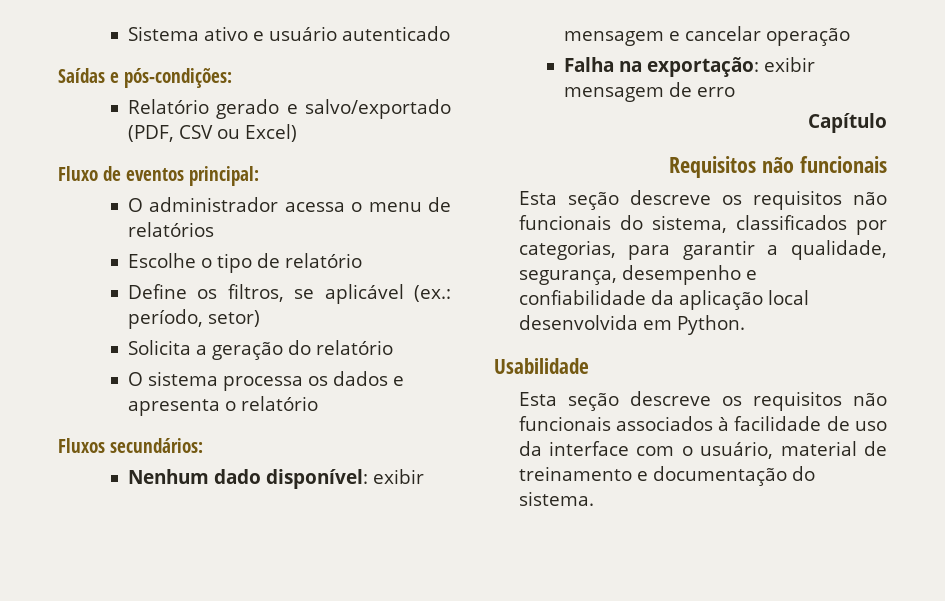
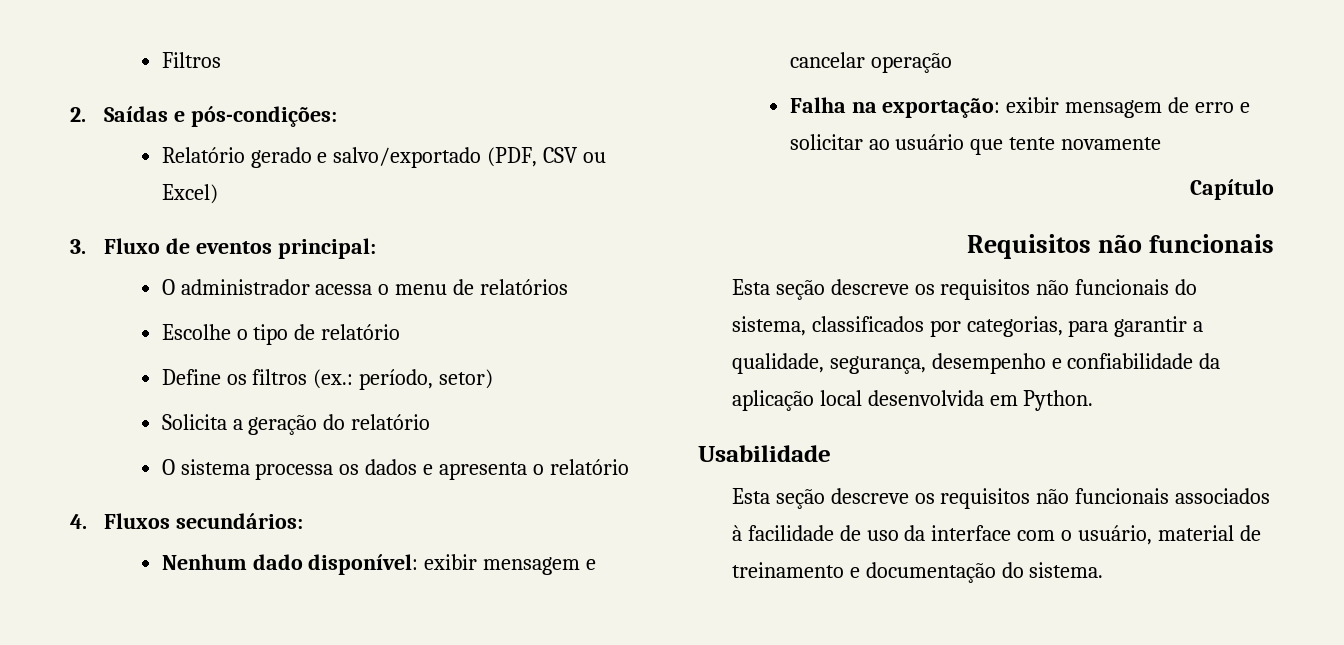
- Sistema ativo e usuário autenticado
- Saídas e pós-condições:
+ Filtros
+ 2. Saídas e pós-condições:
- Fluxo de eventos principal:
+ 3. Fluxo de eventos principal:
- Define os filtros, se aplicável (ex.: período, setor)
+ Define os filtros (ex.: período, setor)
- Fluxos secundários:
+ 4. Fluxos secundários:
- Falha na exportação: exibir mensagem de erro
+ Falha na exportação: exibir mensagem de erro e solicitar ao usuário que tente novamente

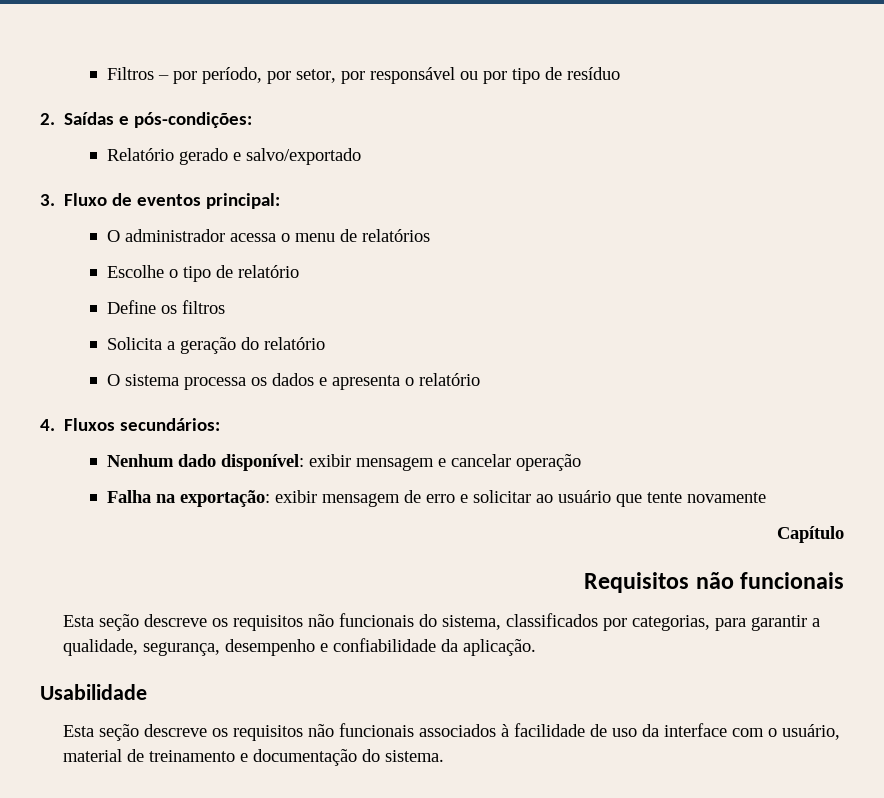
- Filtros
+ Filtros – por período, por setor, por responsável ou por tipo de resíduo
- Relatório gerado e salvo/exportado (PDF, CSV ou Excel)
+ Relatório gerado e salvo/exportado
- Define os filtros (ex.: período, setor)
+ Define os filtros
- Esta seção descreve os requisitos não funcionais do sistema, classificados por categorias, para garantir a qualidade, segurança, desempenho e confiabilidade da aplicação local desenvolvida em Python.
+ Esta seção descreve os requisitos não funcionais do sistema, classificados por categorias, para garantir a qualidade, segurança, desempenho e confiabilidade da aplicação.

